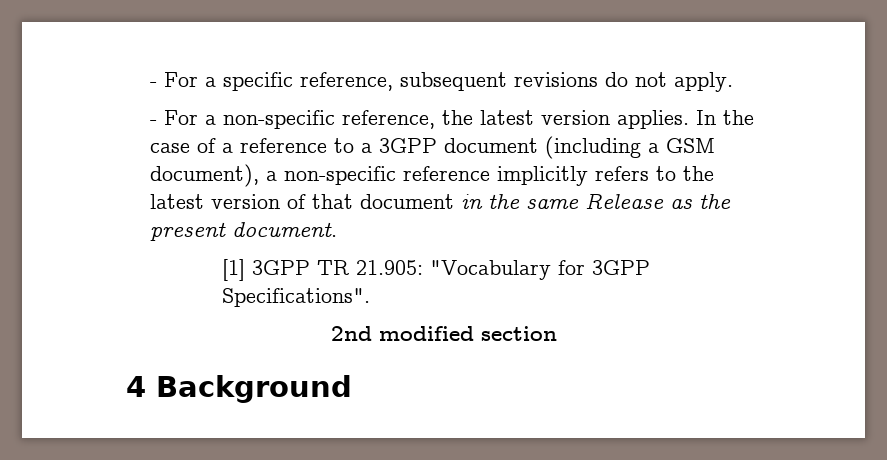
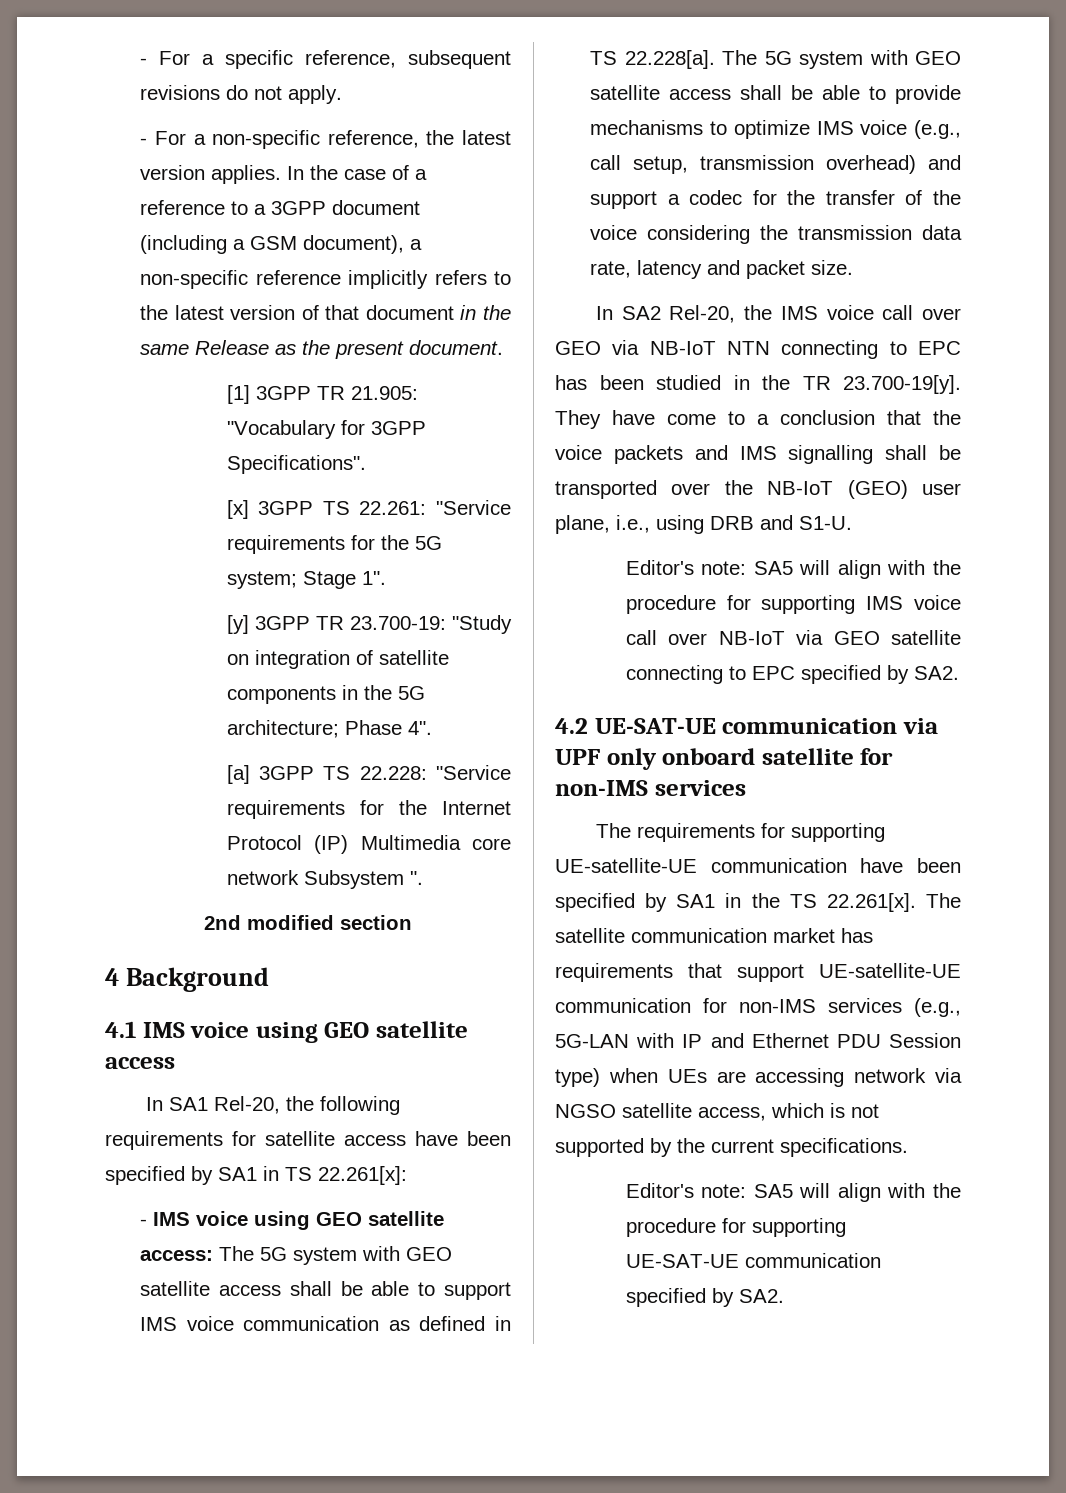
+ [x] 3GPP TS 22.261: "Service requirements for the 5G system; Stage 1".
+ [y] 3GPP TR 23.700-19: "Study on integration of satellite components in the 5G architecture; Phase 4".
+ [a] 3GPP TS 22.228: "Service requirements for the Internet Protocol (IP) Multimedia core network Subsystem ".
+ 4.1 IMS voice using GEO satellite access
+ In SA1 Rel-20, the following requirements for satellite access have been specified by SA1 in TS 22.261[x]:
+ - IMS voice using GEO satellite access: The 5G system with GEO satellite access shall be able to support IMS voice communication as defined in TS 22.228[a]. The 5G system with GEO satellite access shall be able to provide mechanisms to optimize IMS voice (e.g., call setup, transmission overhead) and support a codec for the transfer of the voice considering the transmission data rate, latency and packet size.
+ In SA2 Rel-20, the IMS voice call over GEO via NB-IoT NTN connecting to EPC has been studied in the TR 23.700-19[y]. They have come to a conclusion that the voice packets and IMS signalling shall be transported over the NB-IoT (GEO) user plane, i.e., using DRB and S1-U.
+ Editor's note: SA5 will align with the procedure for supporting IMS voice call over NB-IoT via GEO satellite connecting to EPC specified by SA2.
+ 4.2 UE-SAT-UE communication via UPF only onboard satellite for non-IMS services
+ The requirements for supporting UE-satellite-UE communication have been specified by SA1 in the TS 22.261[x]. The satellite communication market has requirements that support UE-satellite-UE communication for non-IMS services (e.g., 5G-LAN with IP and Ethernet PDU Session type) when UEs are accessing network via NGSO satellite access, which is not supported by the current specifications.
+ Editor's note: SA5 will align with the procedure for supporting UE-SAT-UE communication specified by SA2.

